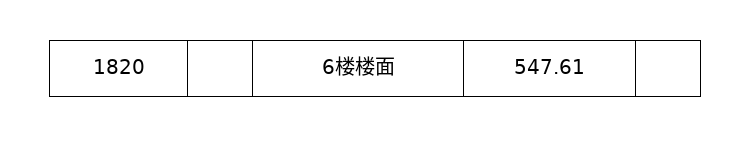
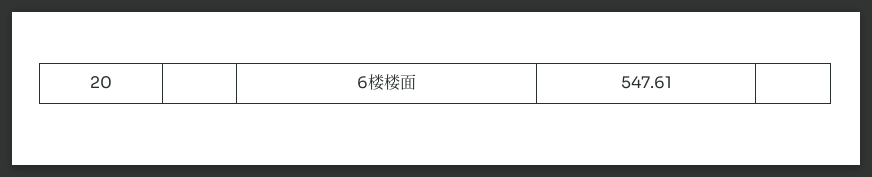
- 1820 | | 6楼楼面 | 547.61 |
+ 20 | | 6楼楼面 | 547.61 |

